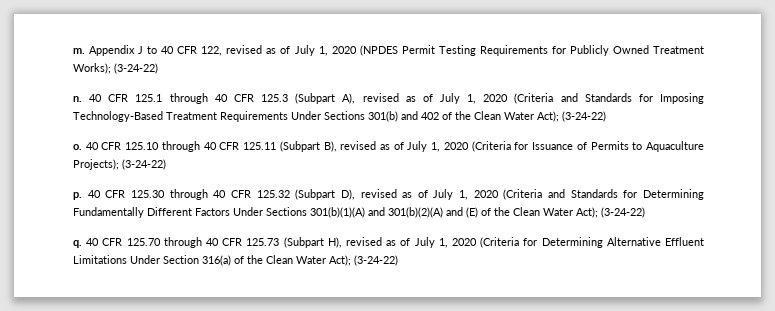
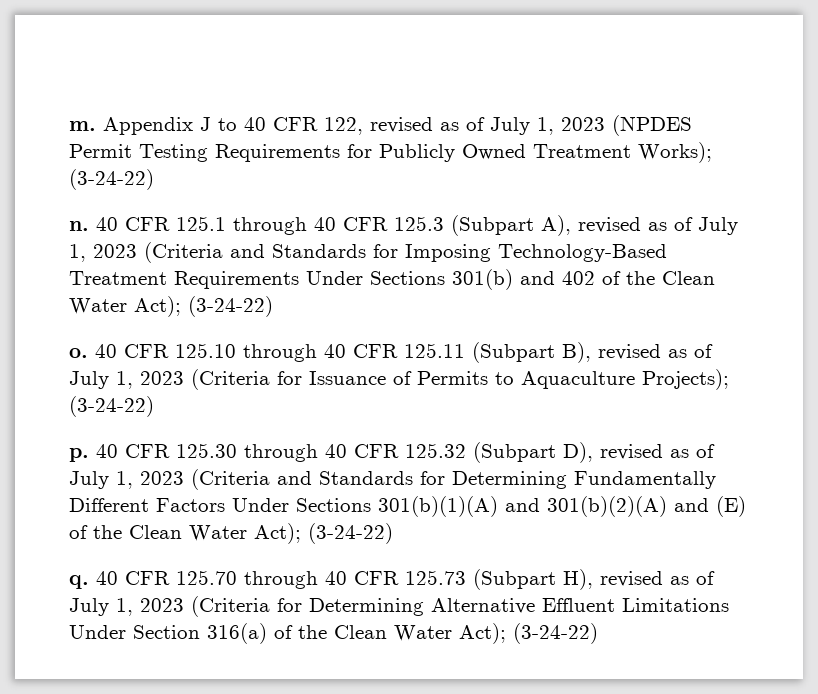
- Appendix J to 40 CFR 122, revised as of July 1, 2020 (NPDES Permit Testing Requirements for Publicly Owned Treatment Works); (3-24-22)
+ Appendix J to 40 CFR 122, revised as of July 1, 2023 (NPDES Permit Testing Requirements for Publicly Owned Treatment Works); (3-24-22)
- 40 CFR 125.1 through 40 CFR 125.3 (Subpart A), revised as of July 1, 2020 (Criteria and Standards for Imposing Technology-Based Treatment Requirements Under Sections 301(b) and 402 of the Clean Water Act); (3-24-22)
+ 40 CFR 125.1 through 40 CFR 125.3 (Subpart A), revised as of July 1, 2023 (Criteria and Standards for Imposing Technology-Based Treatment Requirements Under Sections 301(b) and 402 of the Clean Water Act); (3-24-22)
- 40 CFR 125.10 through 40 CFR 125.11 (Subpart B), revised as of July 1, 2020 (Criteria for Issuance of Permits to Aquaculture Projects); (3-24-22)
+ 40 CFR 125.10 through 40 CFR 125.11 (Subpart B), revised as of July 1, 2023 (Criteria for Issuance of Permits to Aquaculture Projects); (3-24-22)
- p. 40 CFR 125.30 through 40 CFR 125.32 (Subpart D), revised as of July 1, 2020 (Criteria and Standards for Determining Fundamentally Different Factors Under Sections 301(b)(1)(A) and 301(b)(2)(A) and (E) of the Clean Water Act); (3-24-22)
+ p. 40 CFR 125.30 through 40 CFR 125.32 (Subpart D), revised as of July 1, 2023 (Criteria and Standards for Determining Fundamentally Different Factors Under Sections 301(b)(1)(A) and 301(b)(2)(A) and (E) of the Clean Water Act); (3-24-22)
- 40 CFR 125.70 through 40 CFR 125.73 (Subpart H), revised as of July 1, 2020 (Criteria for Determining Alternative Effluent Limitations Under Section 316(a) of the Clean Water Act); (3-24-22)
+ 40 CFR 125.70 through 40 CFR 125.73 (Subpart H), revised as of July 1, 2023 (Criteria for Determining Alternative Effluent Limitations Under Section 316(a) of the Clean Water Act); (3-24-22)

